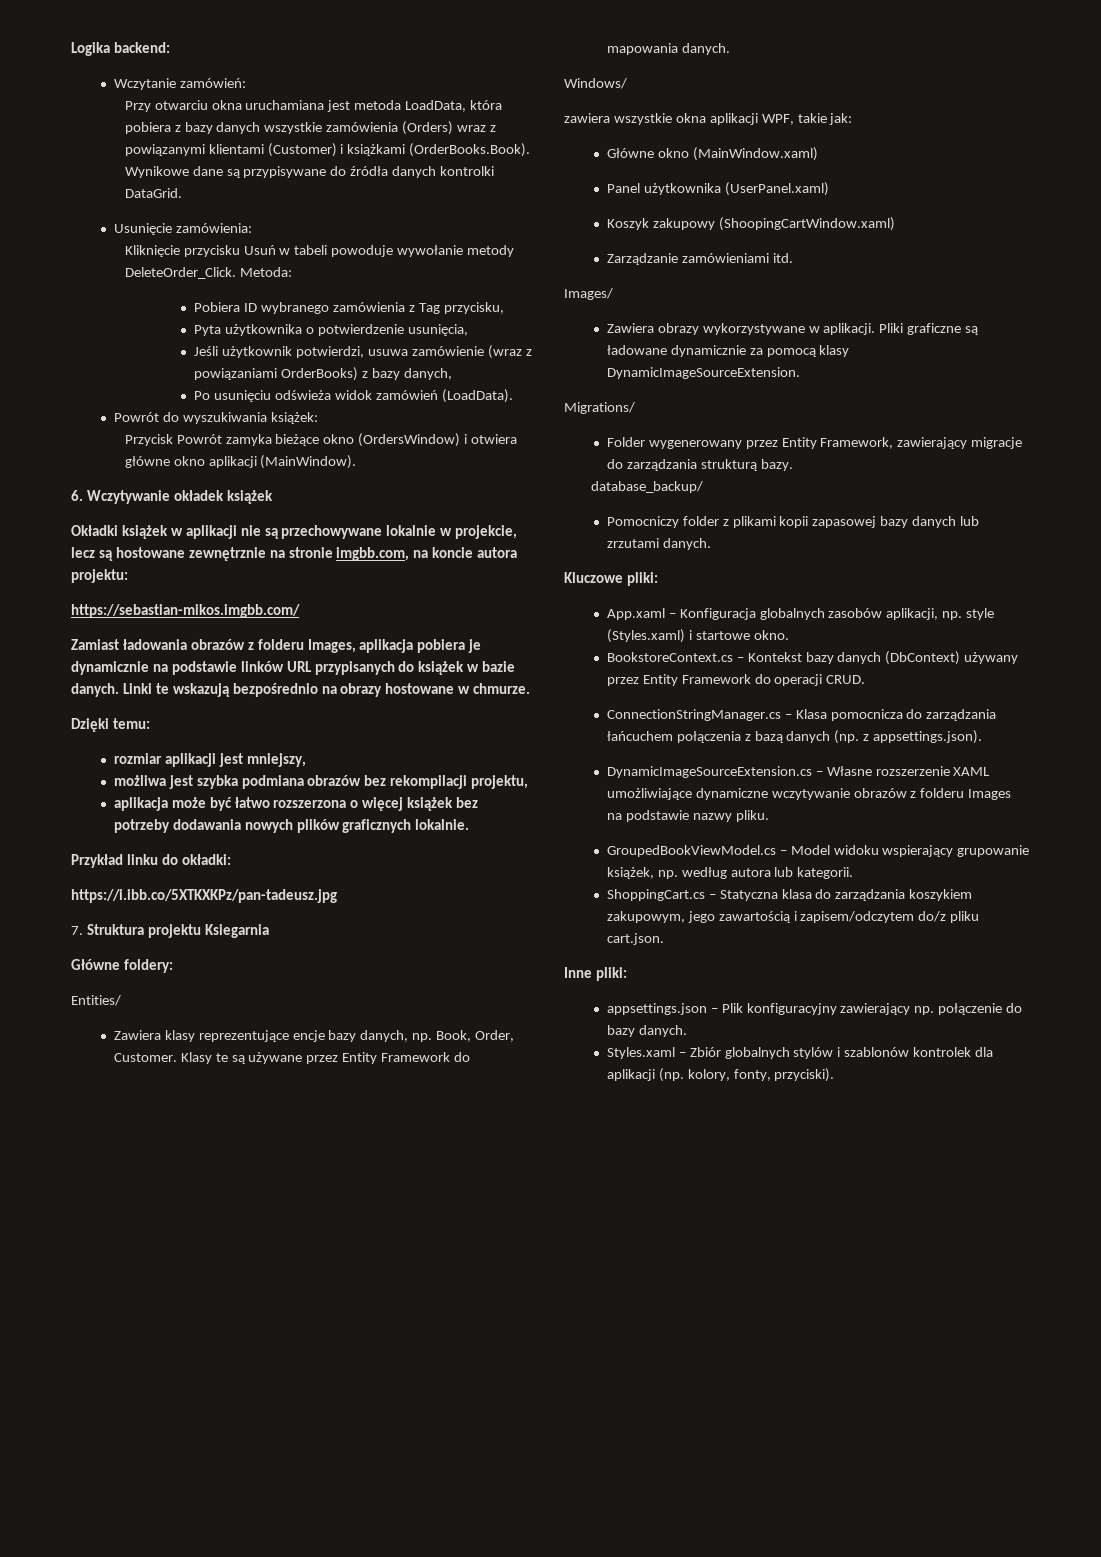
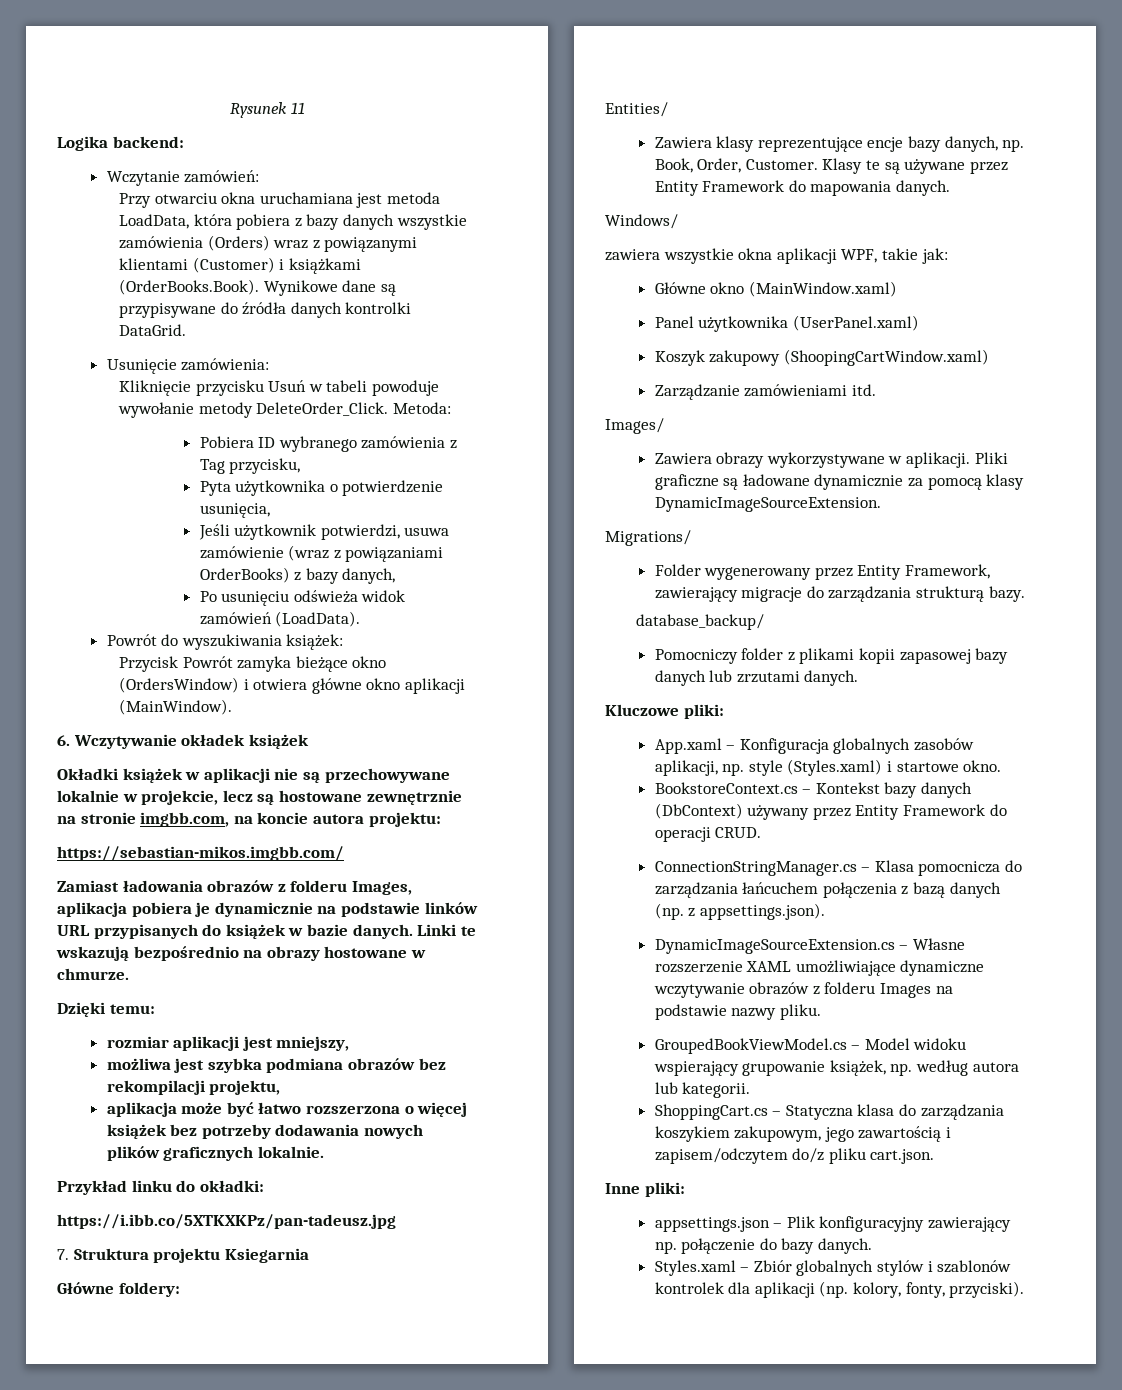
+ Rysunek 11

